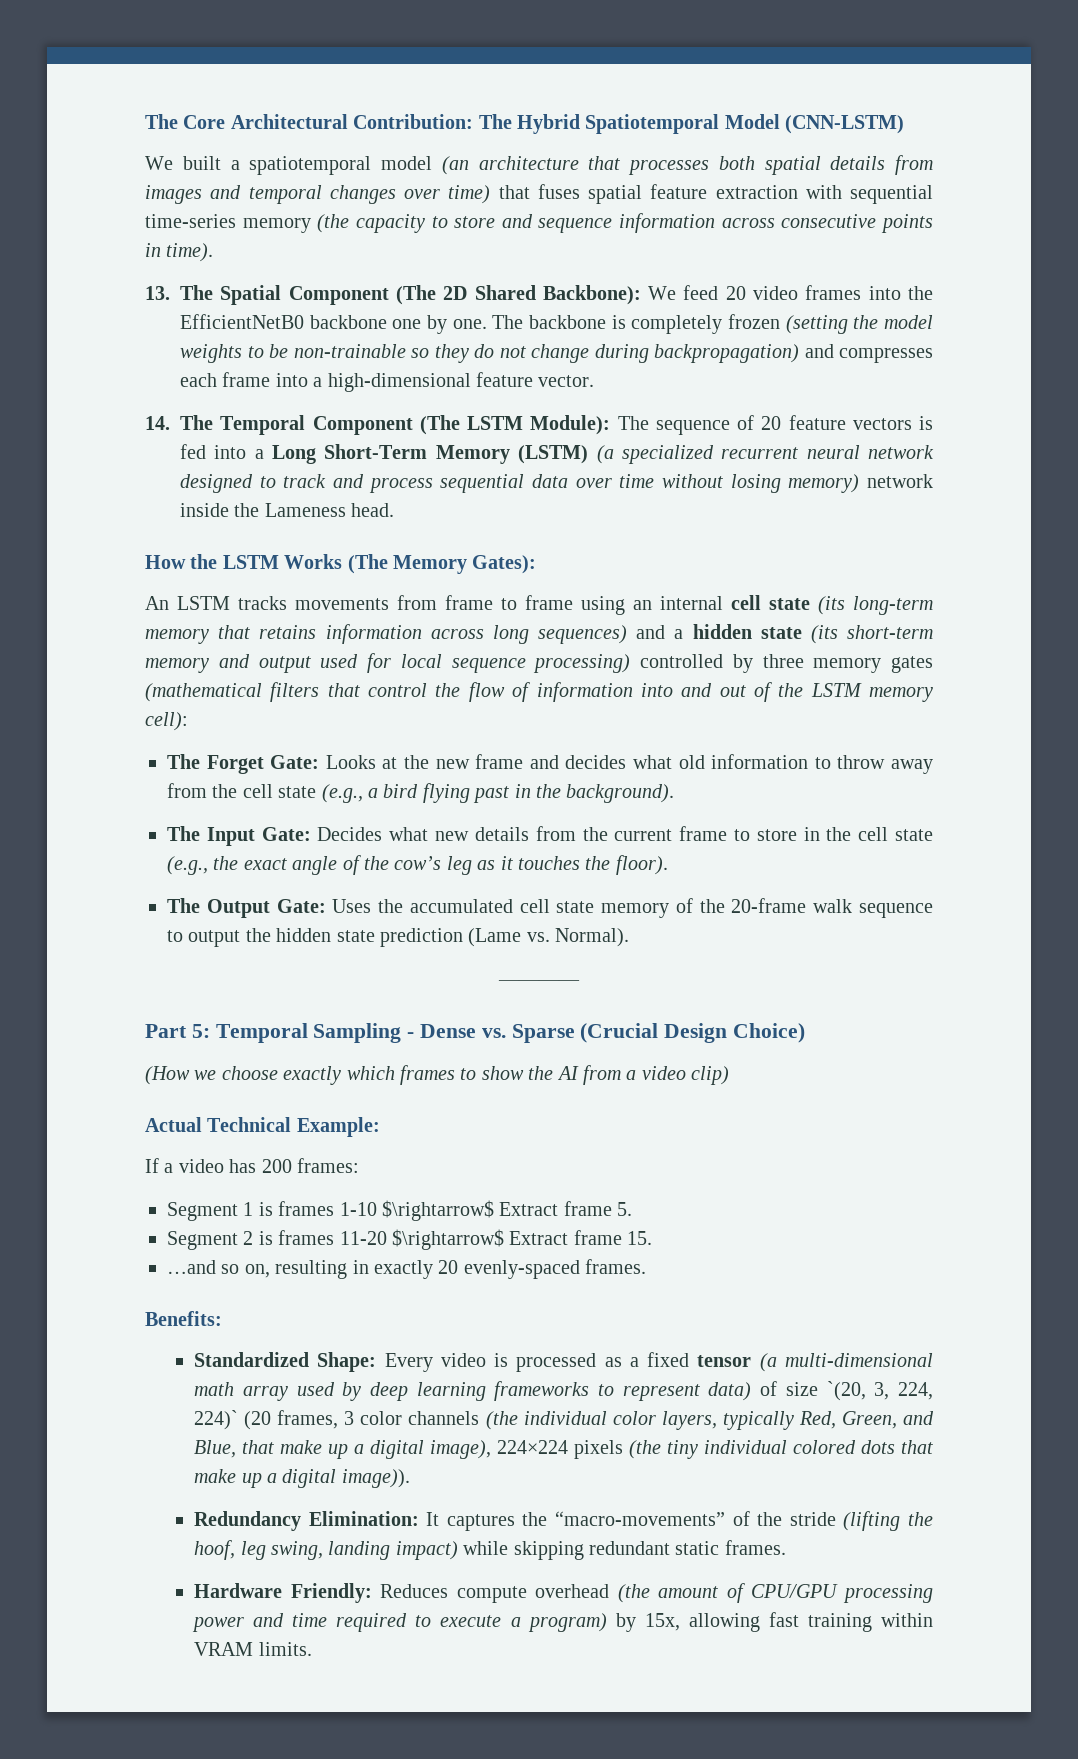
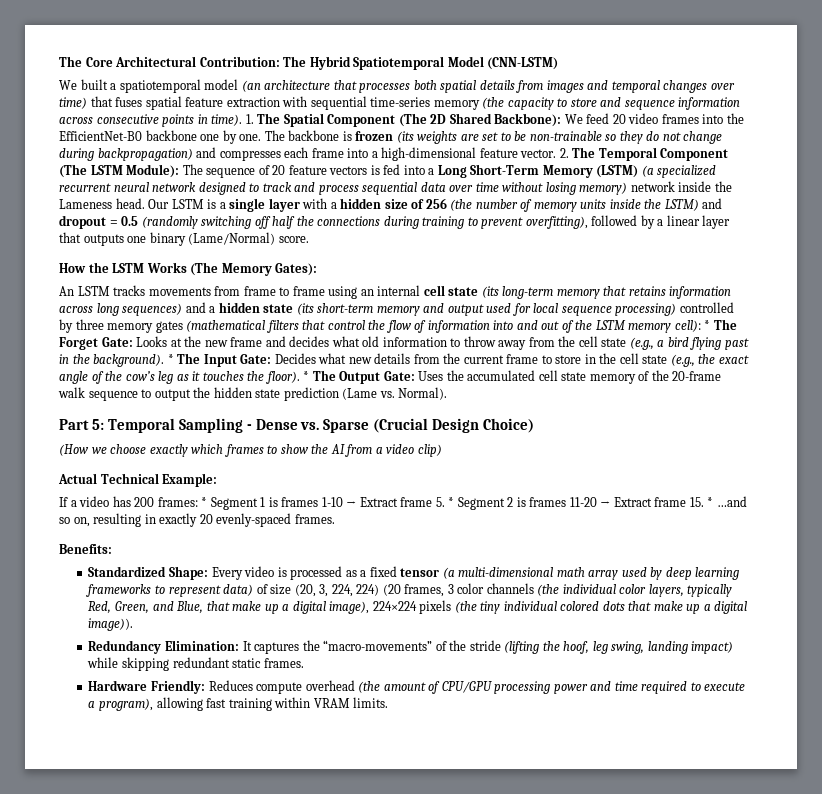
- We built a spatiotemporal model (an architecture that processes both spatial details from images and temporal changes over time) that fuses spatial feature extraction with sequential time-series memory (the capacity to store and sequence information across consecutive points in time).
- 13. The Spatial Component (The 2D Shared Backbone): We feed 20 video frames into the EfficientNetB0 backbone one by one.
+ We built a spatiotemporal model (an architecture that processes both spatial details from images and temporal changes over time) that fuses spatial feature extraction with sequential time-series memory (the capacity to store and sequence information across consecutive points in time). 1. The Spatial Component (The 2D Shared Backbone): We feed 20 video frames into the EfficientNet-B0 backbone one by one.
- The backbone is completely frozen (setting the model weights to be non-trainable so they do not change during backpropagation) and compresses each frame into a high-dimensional feature vector.
- 14. The Temporal Component (The LSTM Module):
+ The backbone is frozen (its weights are set to be non-trainable so they do not change during backpropagation) and compresses each frame into a high-dimensional feature vector. 2. The Temporal Component (The LSTM Module):
+ Our LSTM is a single layer with a hidden size of 256 (the number of memory units inside the LSTM) and dropout = 0.5 (randomly switching off half the connections during training to prevent overfitting), followed by a linear layer that outputs one binary (Lame/Normal) score.
- An LSTM tracks movements from frame to frame using an internal cell state (its long-term memory that retains information across long sequences) and a hidden state (its short-term memory and output used for local sequence processing) controlled by three memory gates (mathematical filters that control the flow of information into and out of the LSTM memory cell):
- The Forget Gate:
+ An LSTM tracks movements from frame to frame using an internal cell state (its long-term memory that retains information across long sequences) and a hidden state (its short-term memory and output used for local sequence processing) controlled by three memory gates (mathematical filters that control the flow of information into and out of the LSTM memory cell): * The Forget Gate:
- Looks at the new frame and decides what old information to throw away from the cell state (e.g., a bird flying past in the background).
- The Input Gate:
+ Looks at the new frame and decides what old information to throw away from the cell state (e.g., a bird flying past in the background). * The Input Gate:
- Decides what new details from the current frame to store in the cell state (e.g., the exact angle of the cow’s leg as it touches the floor).
- The Output Gate:
+ Decides what new details from the current frame to store in the cell state (e.g., the exact angle of the cow’s leg as it touches the floor). * The Output Gate:
- ————
- If a video has 200 frames:
- Segment 1 is frames 1-10 $\rightarrow$ Extract frame 5.
- Segment 2 is frames 11-20 $\rightarrow$ Extract frame 15.
- …and so on, resulting in exactly 20 evenly-spaced frames.
+ If a video has 200 frames: * Segment 1 is frames 1-10 → Extract frame 5. * Segment 2 is frames 11-20 → Extract frame 15. * …and so on, resulting in exactly 20 evenly-spaced frames.
- Standardized Shape: Every video is processed as a fixed tensor (a multi-dimensional math array used by deep learning frameworks to represent data) of size `(20, 3, 224, 224)` (20 frames, 3 color channels (the individual color layers, typically Red, Green, and Blue, that make up a digital image), 224×224 pixels (the tiny individual colored dots that make up a digital image)).
+ Standardized Shape: Every video is processed as a fixed tensor (a multi-dimensional math array used by deep learning frameworks to represent data) of size (20, 3, 224, 224) (20 frames, 3 color channels (the individual color layers, typically Red, Green, and Blue, that make up a digital image), 224×224 pixels (the tiny individual colored dots that make up a digital image)).
- Hardware Friendly: Reduces compute overhead (the amount of CPU/GPU processing power and time required to execute a program) by 15x, allowing fast training within VRAM limits.
+ Hardware Friendly: Reduces compute overhead (the amount of CPU/GPU processing power and time required to execute a program), allowing fast training within VRAM limits.

